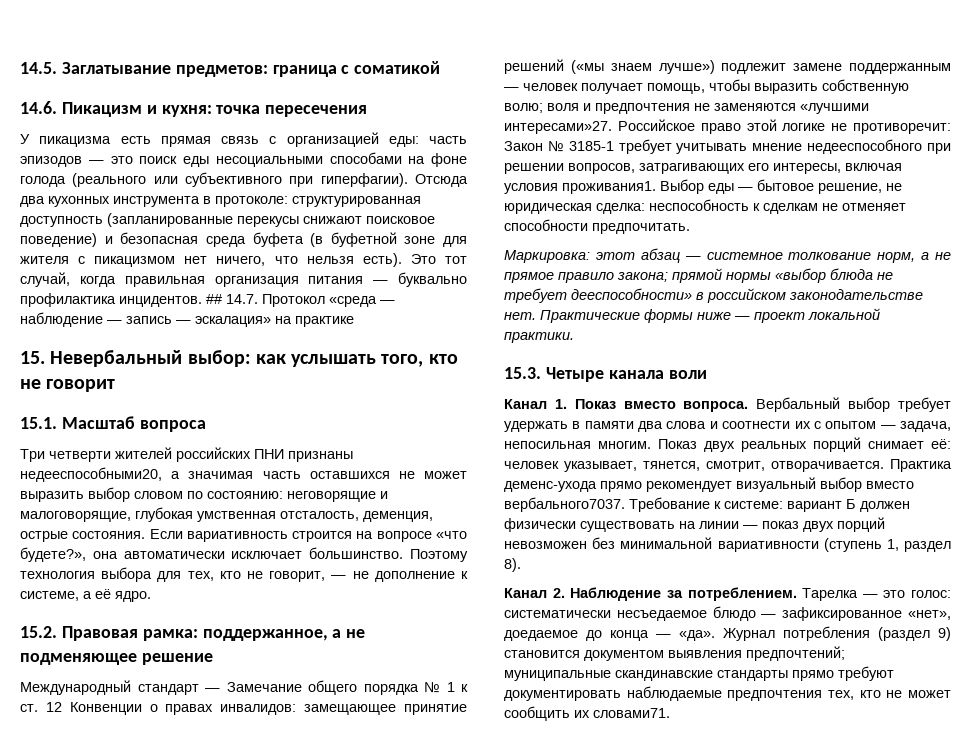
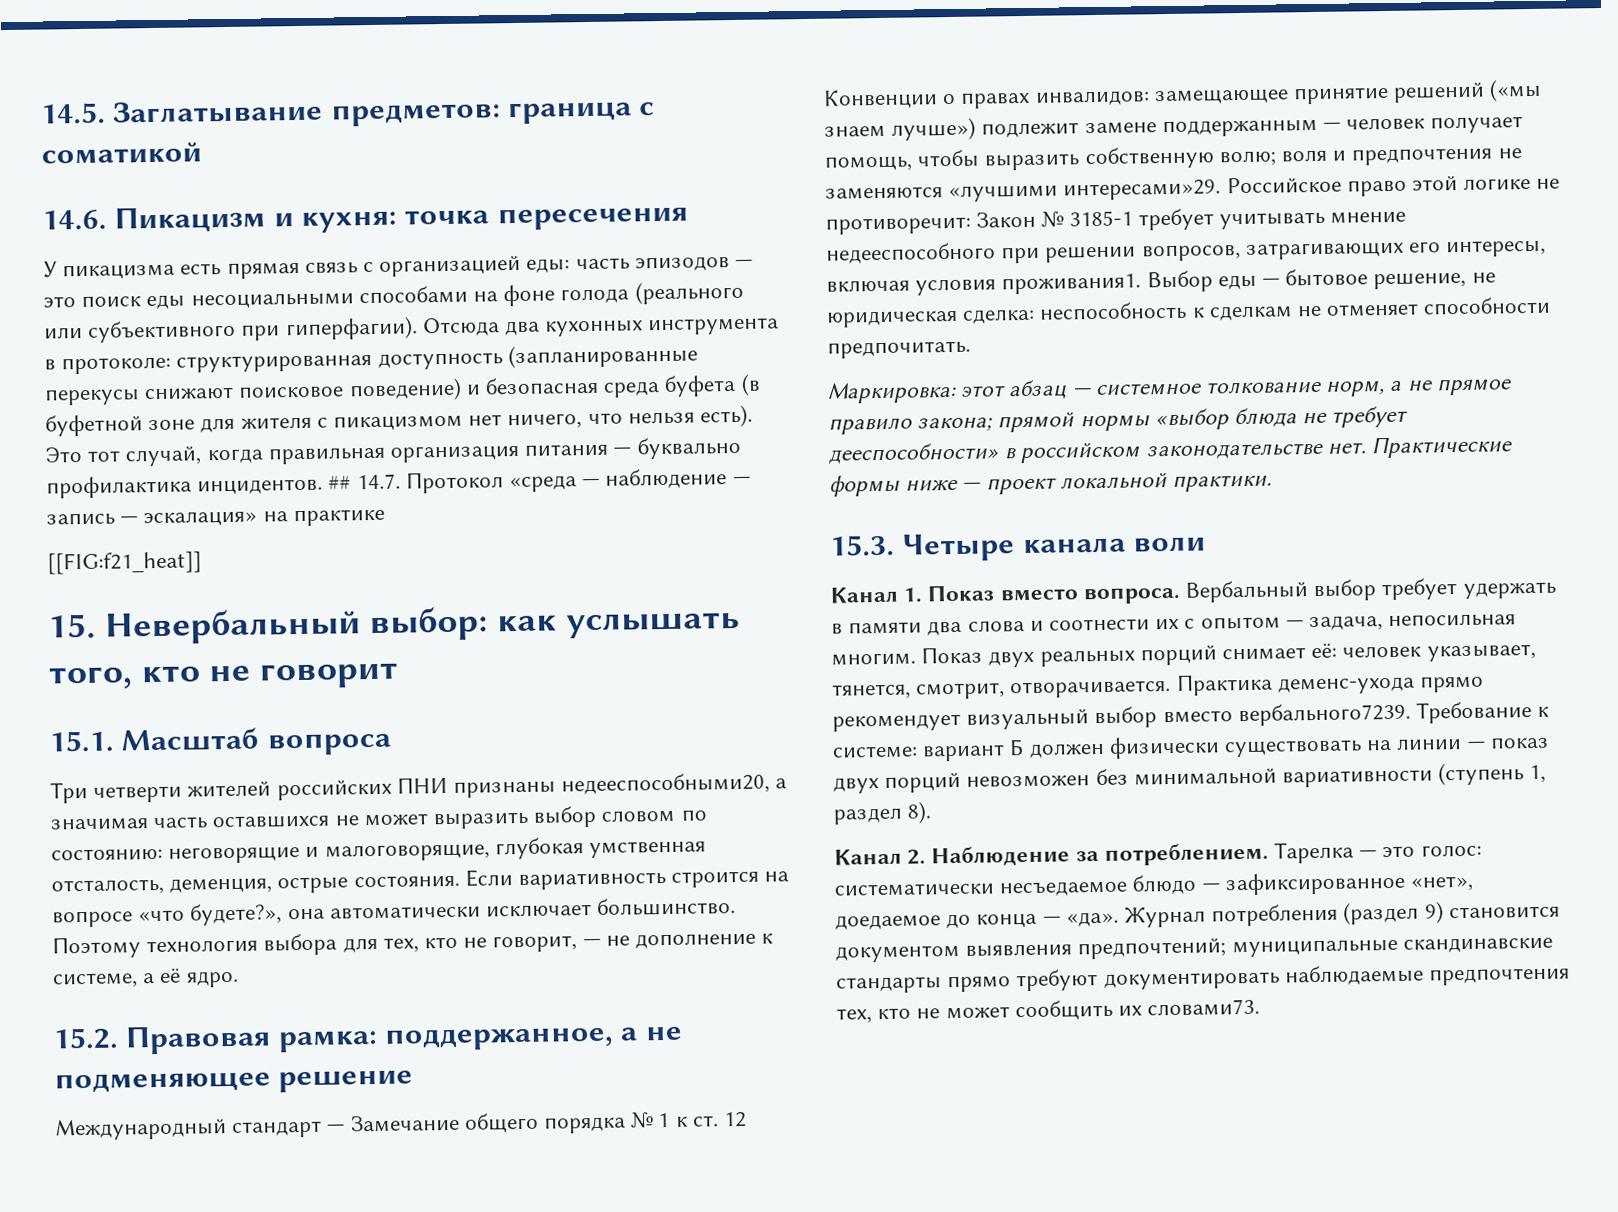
+ [[FIG:f21_heat]]
- Международный стандарт — Замечание общего порядка № 1 к ст. 12 Конвенции о правах инвалидов: замещающее принятие решений («мы знаем лучше») подлежит замене поддержанным — человек получает помощь, чтобы выразить собственную волю; воля и предпочтения не заменяются «лучшими интересами»27.
+ Международный стандарт — Замечание общего порядка № 1 к ст. 12 Конвенции о правах инвалидов: замещающее принятие решений («мы знаем лучше») подлежит замене поддержанным — человек получает помощь, чтобы выразить собственную волю; воля и предпочтения не заменяются «лучшими интересами»29.
- Практика деменс-ухода прямо рекомендует визуальный выбор вместо вербального7037.
+ Практика деменс-ухода прямо рекомендует визуальный выбор вместо вербального7239.
- Журнал потребления (раздел 9) становится документом выявления предпочтений; муниципальные скандинавские стандарты прямо требуют документировать наблюдаемые предпочтения тех, кто не может сообщить их словами71.
+ Журнал потребления (раздел 9) становится документом выявления предпочтений; муниципальные скандинавские стандарты прямо требуют документировать наблюдаемые предпочтения тех, кто не может сообщить их словами73.

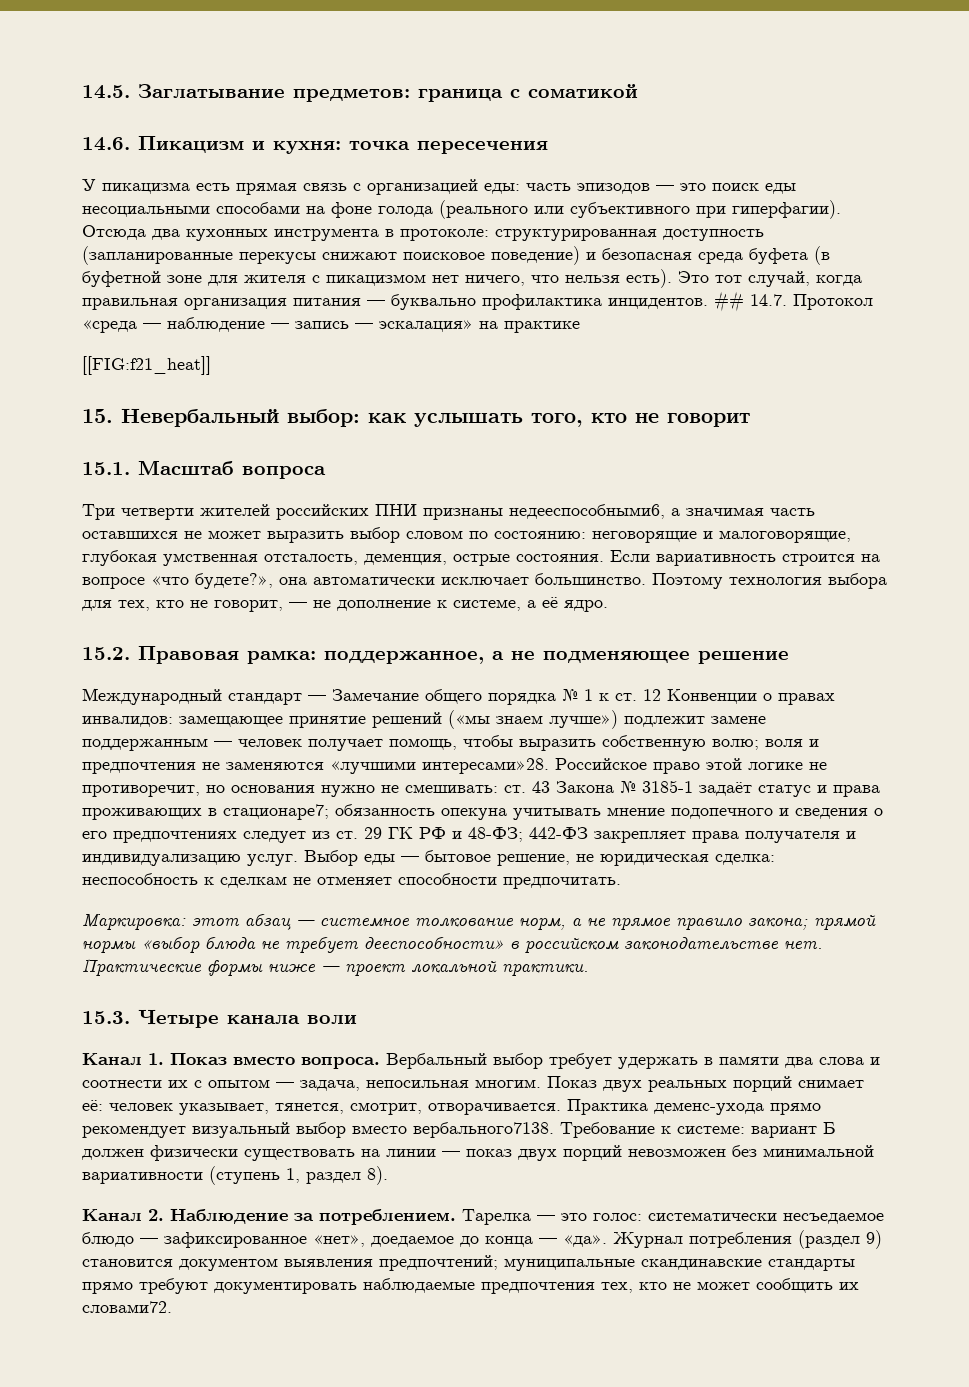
- Три четверти жителей российских ПНИ признаны недееспособными20, а значимая часть оставшихся не может выразить выбор словом по состоянию: неговорящие и малоговорящие, глубокая умственная отсталость, деменция, острые состояния.
+ Три четверти жителей российских ПНИ признаны недееспособными6, а значимая часть оставшихся не может выразить выбор словом по состоянию: неговорящие и малоговорящие, глубокая умственная отсталость, деменция, острые состояния.
- Международный стандарт — Замечание общего порядка № 1 к ст. 12 Конвенции о правах инвалидов: замещающее принятие решений («мы знаем лучше») подлежит замене поддержанным — человек получает помощь, чтобы выразить собственную волю; воля и предпочтения не заменяются «лучшими интересами»29.
+ Международный стандарт — Замечание общего порядка № 1 к ст. 12 Конвенции о правах инвалидов: замещающее принятие решений («мы знаем лучше») подлежит замене поддержанным — человек получает помощь, чтобы выразить собственную волю; воля и предпочтения не заменяются «лучшими интересами»28.
- Российское право этой логике не противоречит: Закон № 3185-1 требует учитывать мнение недееспособного при решении вопросов, затрагивающих его интересы, включая условия проживания1.
+ Российское право этой логике не противоречит, но основания нужно не смешивать: ст. 43 Закона № 3185-1 задаёт статус и права проживающих в стационаре7; обязанность опекуна учитывать мнение подопечного и сведения о его предпочтениях следует из ст. 29 ГК РФ и 48-ФЗ; 442-ФЗ закрепляет права получателя и индивидуализацию услуг.
- Практика деменс-ухода прямо рекомендует визуальный выбор вместо вербального7239.
+ Практика деменс-ухода прямо рекомендует визуальный выбор вместо вербального7138.
- Журнал потребления (раздел 9) становится документом выявления предпочтений; муниципальные скандинавские стандарты прямо требуют документировать наблюдаемые предпочтения тех, кто не может сообщить их словами73.
+ Журнал потребления (раздел 9) становится документом выявления предпочтений; муниципальные скандинавские стандарты прямо требуют документировать наблюдаемые предпочтения тех, кто не может сообщить их словами72.

